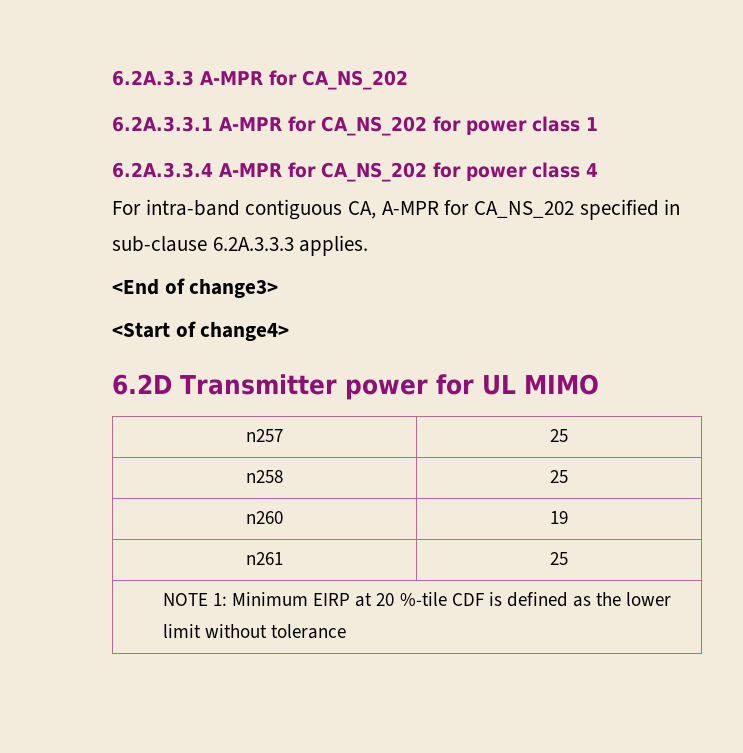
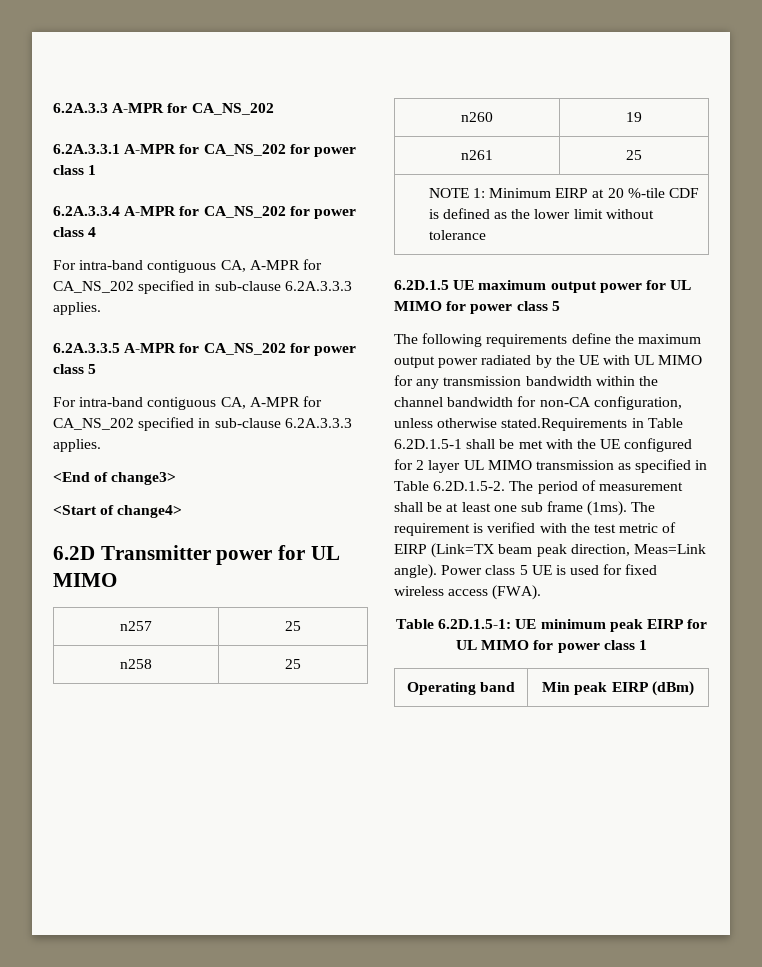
+ 6.2A.3.3.5 A-MPR for CA_NS_202 for power class 5
+ For intra-band contiguous CA, A-MPR for CA_NS_202 specified in sub-clause 6.2A.3.3.3 applies.
+ 6.2D.1.5 UE maximum output power for UL MIMO for power class 5
+ The following requirements define the maximum output power radiated by the UE with UL MIMO for any transmission bandwidth within the channel bandwidth for non-CA configuration, unless otherwise stated.Requirements in Table 6.2D.1.5-1 shall be met with the UE configured for 2 layer UL MIMO transmission as specified in Table 6.2D.1.5-2. The period of measurement shall be at least one sub frame (1ms). The requirement is verified with the test metric of EIRP (Link=TX beam peak direction, Meas=Link angle). Power class 5 UE is used for fixed wireless access (FWA).
+ Table 6.2D.1.5-1: UE minimum peak EIRP for UL MIMO for power class 1
+ Operating band | Min peak EIRP (dBm)

